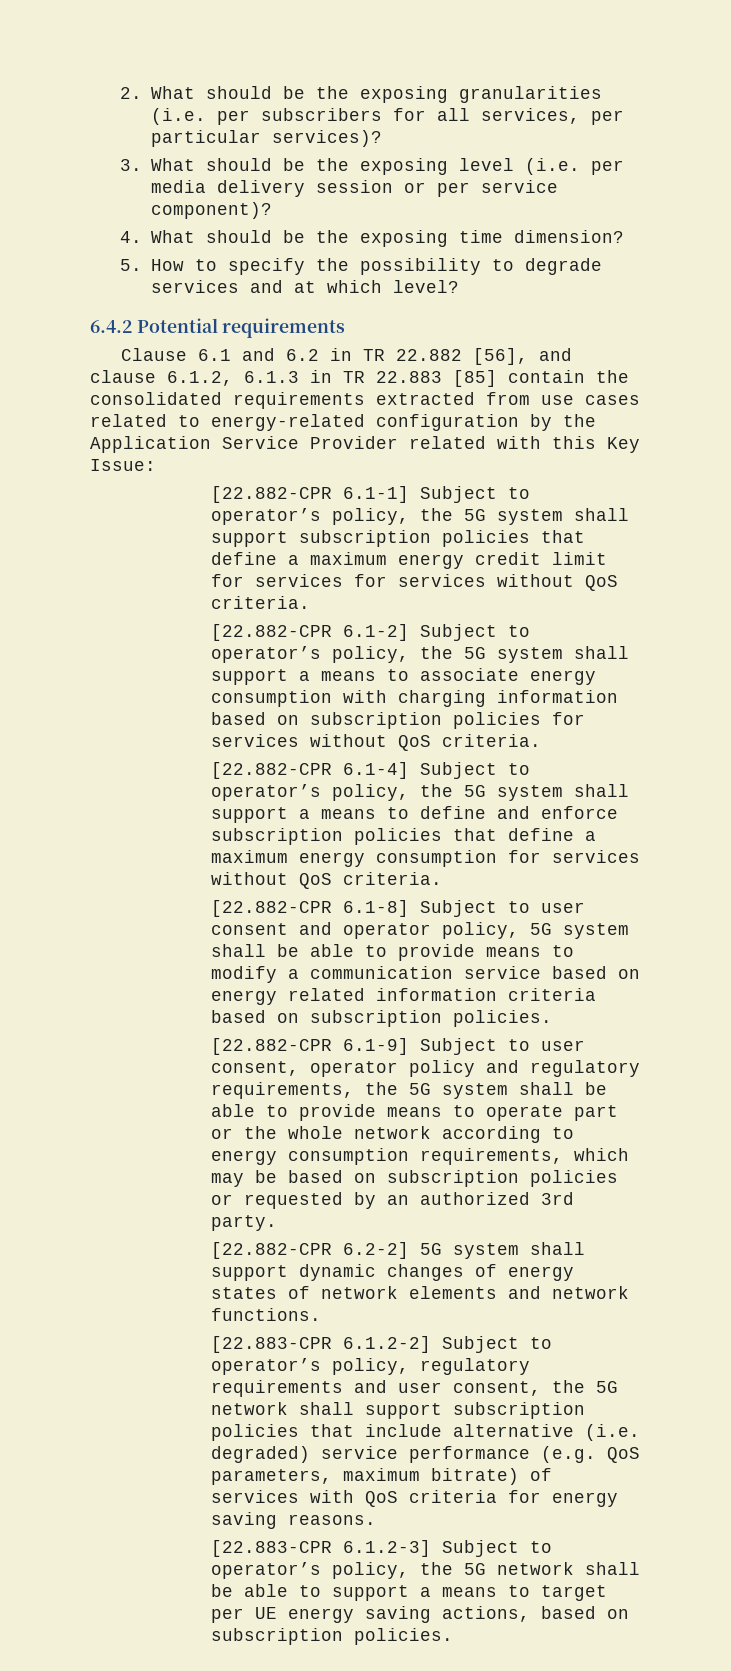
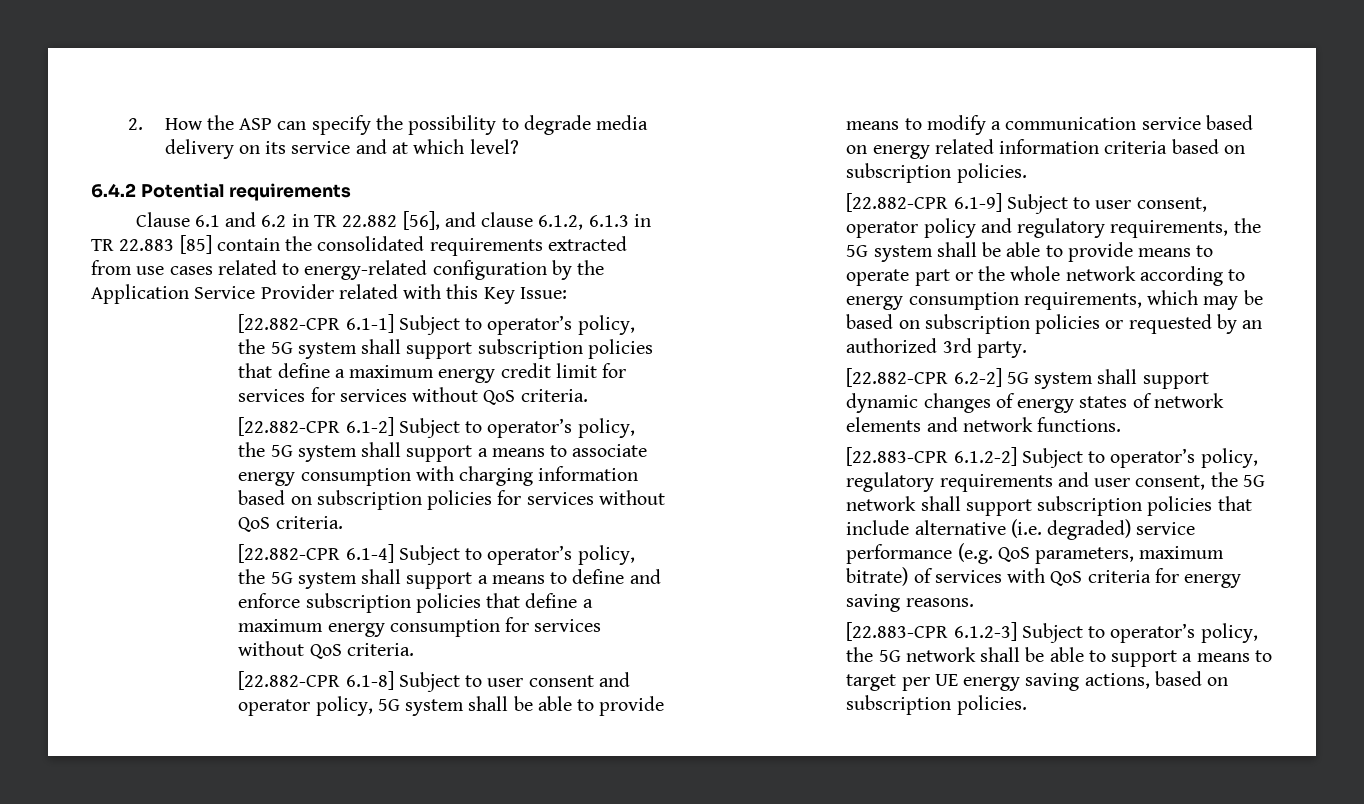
- 2. What should be the exposing granularities (i.e. per subscribers for all services, per particular services)?
- 3. What should be the exposing level (i.e. per media delivery session or per service component)?
- 4. What should be the exposing time dimension?
- 5. How to specify the possibility to degrade services and at which level?
+ 2. How the ASP can specify the possibility to degrade media delivery on its service and at which level?

